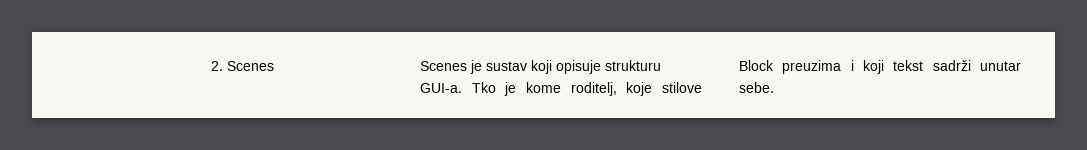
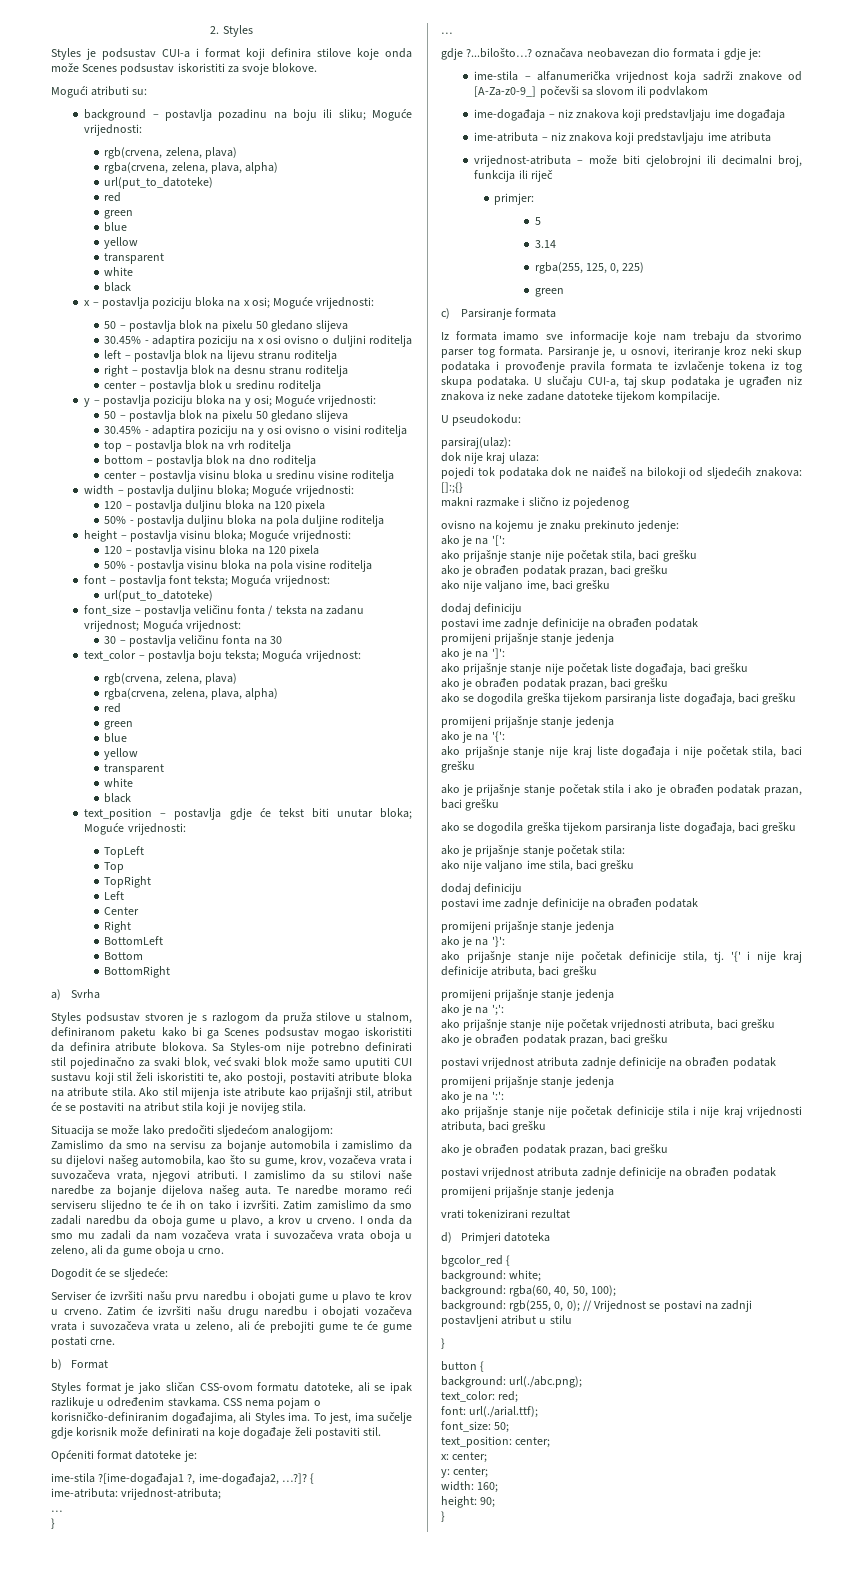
- 2. Scenes
- Scenes je sustav koji opisuje strukturu GUI-a. Tko je kome roditelj, koje stilove Block preuzima i koji tekst sadrži unutar sebe.
+ 2. Styles
+ Styles je podsustav CUI-a i format koji definira stilove koje onda može Scenes podsustav iskoristiti za svoje blokove.
+ Mogući atributi su:
+ background – postavlja pozadinu na boju ili sliku; Moguće vrijednosti:
+ rgb(crvena, zelena, plava)
+ rgba(crvena, zelena, plava, alpha)
+ url(put_to_datoteke)
+ red
+ green
+ blue
+ yellow
+ transparent
+ white
+ black
+ x – postavlja poziciju bloka na x osi; Moguće vrijednosti:
+ 50 – postavlja blok na pixelu 50 gledano slijeva
+ 30.45% - adaptira poziciju na x osi ovisno o duljini roditelja
+ left – postavlja blok na lijevu stranu roditelja
+ right – postavlja blok na desnu stranu roditelja
+ center – postavlja blok u sredinu roditelja
+ y – postavlja poziciju bloka na y osi; Moguće vrijednosti:
+ 50 – postavlja blok na pixelu 50 gledano slijeva
+ 30.45% - adaptira poziciju na y osi ovisno o visini roditelja
+ top – postavlja blok na vrh roditelja
+ bottom – postavlja blok na dno roditelja
+ center – postavlja visinu bloka u sredinu visine roditelja
+ width – postavlja duljinu bloka; Moguće vrijednosti:
+ 120 – postavlja duljinu bloka na 120 pixela
+ 50% - postavlja duljinu bloka na pola duljine roditelja
+ height – postavlja visinu bloka; Moguće vrijednosti:
+ 120 – postavlja visinu bloka na 120 pixela
+ 50% - postavlja visinu bloka na pola visine roditelja
+ font – postavlja font teksta; Moguća vrijednost:
+ url(put_to_datoteke)
+ font_size – postavlja veličinu fonta / teksta na zadanu vrijednost; Moguća vrijednost:
+ 30 – postavlja veličinu fonta na 30
+ text_color – postavlja boju teksta; Moguća vrijednost:
+ rgb(crvena, zelena, plava)
+ rgba(crvena, zelena, plava, alpha)
+ red
+ green
+ blue
+ yellow
+ transparent
+ white
+ black
+ text_position – postavlja gdje će tekst biti unutar bloka; Moguće vrijednosti:
+ TopLeft
+ Top
+ TopRight
+ Left
+ Center
+ Right
+ BottomLeft
+ Bottom
+ BottomRight
+ a) Svrha
+ Styles podsustav stvoren je s razlogom da pruža stilove u stalnom, definiranom paketu kako bi ga Scenes podsustav mogao iskoristiti da definira atribute blokova. Sa Styles-om nije potrebno definirati stil pojedinačno za svaki blok, već svaki blok može samo uputiti CUI sustavu koji stil želi iskoristiti te, ako postoji, postaviti atribute bloka na atribute stila. Ako stil mijenja iste atribute kao prijašnji stil, atribut će se postaviti na atribut stila koji je novijeg stila.
+ Situacija se može lako predočiti sljedećom analogijom:
+ Zamislimo da smo na servisu za bojanje automobila i zamislimo da su dijelovi našeg automobila, kao što su gume, krov, vozačeva vrata i suvozačeva vrata, njegovi atributi. I zamislimo da su stilovi naše naredbe za bojanje dijelova našeg auta. Te naredbe moramo reći serviseru slijedno te će ih on tako i izvršiti. Zatim zamislimo da smo zadali naredbu da oboja gume u plavo, a krov u crveno. I onda da smo mu zadali da nam vozačeva vrata i suvozačeva vrata oboja u zeleno, ali da gume oboja u crno.
+ Dogodit će se sljedeće:
+ Serviser će izvršiti našu prvu naredbu i obojati gume u plavo te krov u crveno. Zatim će izvršiti našu drugu naredbu i obojati vozačeva vrata i suvozačeva vrata u zeleno, ali će prebojiti gume te će gume postati crne.
+ b) Format
+ Styles format je jako sličan CSS-ovom formatu datoteke, ali se ipak razlikuje u određenim stavkama. CSS nema pojam o korisničko-definiranim događajima, ali Styles ima. To jest, ima sučelje gdje korisnik može definirati na koje događaje želi postaviti stil.
+ Općeniti format datoteke je:
+ ime-stila ?[ime-događaja1 ?, ime-događaja2, …?]? {
+ ime-atributa: vrijednost-atributa;
+ …
+ }
+ …
+ gdje ?...bilošto…? označava neobavezan dio formata i gdje je:
+ ime-stila – alfanumerička vrijednost koja sadrži znakove od [A-Za-z0-9_] počevši sa slovom ili podvlakom
+ ime-događaja – niz znakova koji predstavljaju ime događaja
+ ime-atributa – niz znakova koji predstavljaju ime atributa
+ vrijednost-atributa – može biti cjelobrojni ili decimalni broj, funkcija ili riječ
+ primjer:
+ 5
+ 3.14
+ rgba(255, 125, 0, 225)
+ green
+ c) Parsiranje formata
+ Iz formata imamo sve informacije koje nam trebaju da stvorimo parser tog formata. Parsiranje je, u osnovi, iteriranje kroz neki skup podataka i provođenje pravila formata te izvlačenje tokena iz tog skupa podataka. U slučaju CUI-a, taj skup podataka je ugrađen niz znakova iz neke zadane datoteke tijekom kompilacije.
+ U pseudokodu:
+ parsiraj(ulaz):
+ dok nije kraj ulaza:
+ pojedi tok podataka dok ne naiđeš na bilokoji od sljedećih znakova: []:;{}
+ makni razmake i slično iz pojedenog
+ ovisno na kojemu je znaku prekinuto jedenje:
+ ako je na '[':
+ ako prijašnje stanje nije početak stila, baci grešku
+ ako je obrađen podatak prazan, baci grešku
+ ako nije valjano ime, baci grešku
+ dodaj definiciju
+ postavi ime zadnje definicije na obrađen podatak
+ promijeni prijašnje stanje jedenja
+ ako je na ']':
+ ako prijašnje stanje nije početak liste događaja, baci grešku
+ ako je obrađen podatak prazan, baci grešku
+ ako se dogodila greška tijekom parsiranja liste događaja, baci grešku
+ promijeni prijašnje stanje jedenja
+ ako je na '{':
+ ako prijašnje stanje nije kraj liste događaja i nije početak stila, baci grešku
+ ako je prijašnje stanje početak stila i ako je obrađen podatak prazan, baci grešku
+ ako se dogodila greška tijekom parsiranja liste događaja, baci grešku
+ ako je prijašnje stanje početak stila:
+ ako nije valjano ime stila, baci grešku
+ dodaj definiciju
+ postavi ime zadnje definicije na obrađen podatak
+ promijeni prijašnje stanje jedenja
+ ako je na '}':
+ ako prijašnje stanje nije početak definicije stila, tj. '{' i nije kraj definicije atributa, baci grešku
+ promijeni prijašnje stanje jedenja
+ ako je na ';':
+ ako prijašnje stanje nije početak vrijednosti atributa, baci grešku
+ ako je obrađen podatak prazan, baci grešku
+ postavi vrijednost atributa zadnje definicije na obrađen podatak
+ promijeni prijašnje stanje jedenja
+ ako je na ':':
+ ako prijašnje stanje nije početak definicije stila i nije kraj vrijednosti atributa, baci grešku
+ ako je obrađen podatak prazan, baci grešku
+ postavi vrijednost atributa zadnje definicije na obrađen podatak
+ promijeni prijašnje stanje jedenja
+ vrati tokenizirani rezultat
+ d) Primjeri datoteka
+ bgcolor_red {
+ background: white;
+ background: rgba(60, 40, 50, 100);
+ background: rgb(255, 0, 0); // Vrijednost se postavi na zadnji postavljeni atribut u stilu
+ }
+ button {
+ background: url(./abc.png);
+ text_color: red;
+ font: url(./arial.ttf);
+ font_size: 50;
+ text_position: center;
+ x: center;
+ y: center;
+ width: 160;
+ height: 90;
+ }

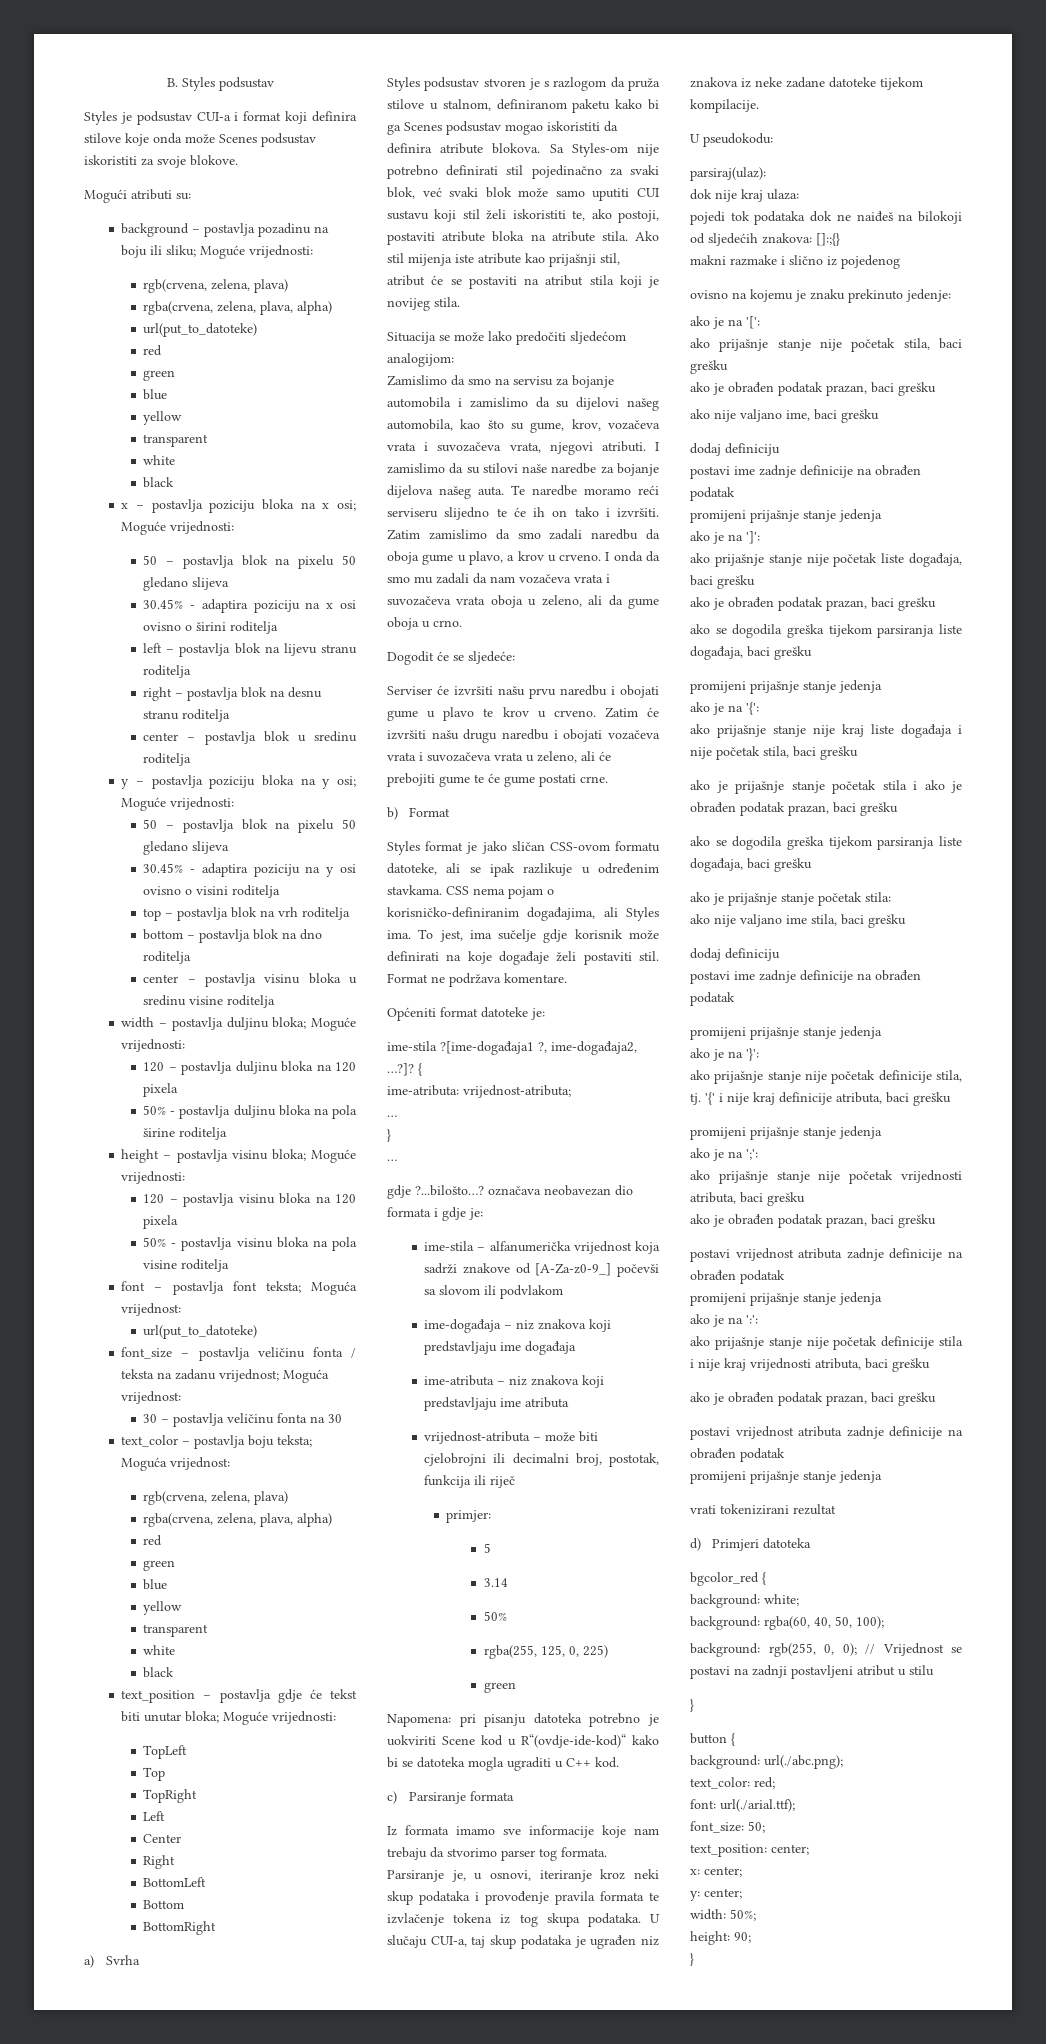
- 2. Styles
+ B. Styles podsustav
- 30.45% - adaptira poziciju na x osi ovisno o duljini roditelja
+ 30.45% - adaptira poziciju na x osi ovisno o širini roditelja
- 50% - postavlja duljinu bloka na pola duljine roditelja
+ 50% - postavlja duljinu bloka na pola širine roditelja
+ Format ne podržava komentare.
- vrijednost-atributa – može biti cjelobrojni ili decimalni broj, funkcija ili riječ
+ vrijednost-atributa – može biti cjelobrojni ili decimalni broj, postotak, funkcija ili riječ
  3.14
+ 50%
+ Napomena: pri pisanju datoteka potrebno je uokviriti Scene kod u R“(ovdje-ide-kod)“ kako bi se datoteka mogla ugraditi u C++ kod.
- width: 160;
+ width: 50%;

